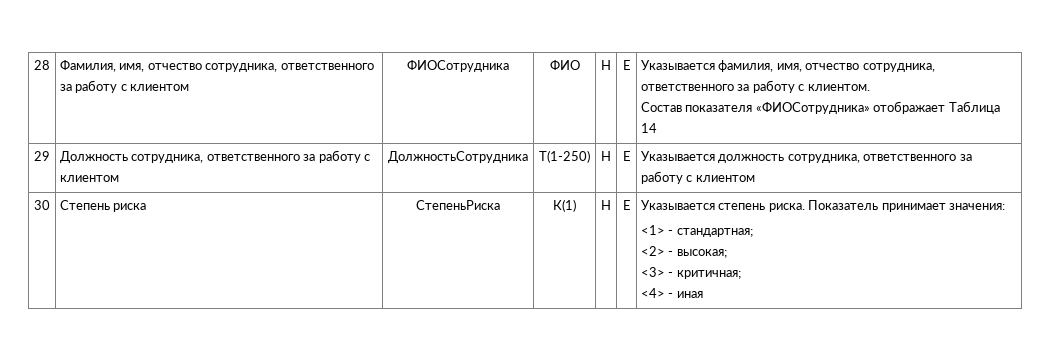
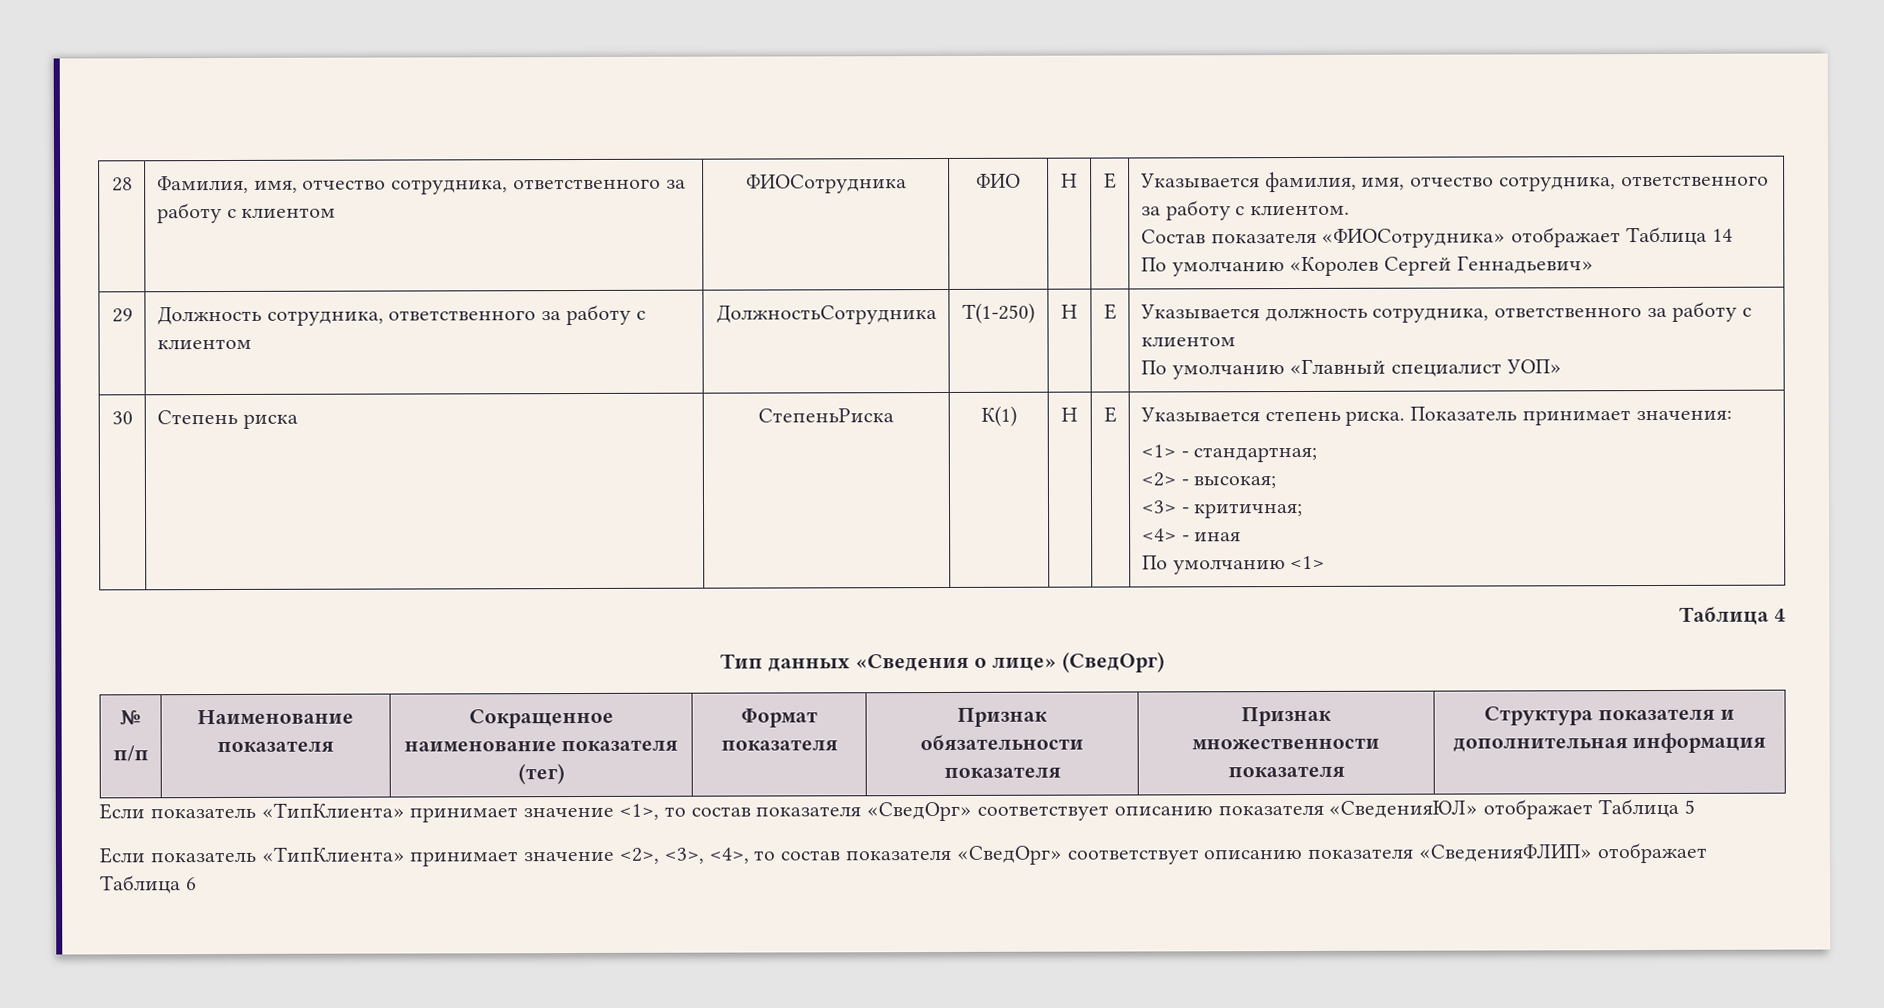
  28 | Фамилия, имя, отчество сотрудника, ответственного за работу с клиентом | ФИОСотрудника | ФИО | Н | Е | Указывается фамилия, имя, отчество сотрудника, ответственного за работу с клиентом.
  Состав показателя «ФИОСотрудника» отображает Таблица 14
+ По умолчанию «Королев Сергей Геннадьевич»
  29 | Должность сотрудника, ответственного за работу с клиентом | ДолжностьСотрудника | Т(1-250) | Н | Е | Указывается должность сотрудника, ответственного за работу с клиентом
+ По умолчанию «Главный специалист УОП»
  30 | Степень риска | СтепеньРиска | К(1) | Н | Е | Указывается степень риска. Показатель принимает значения:
  <1> - стандартная;
  <2> - высокая;
  <3> - критичная;
  <4> - иная
+ По умолчанию <1>
+ Таблица 4
+ Тип данных «Сведения о лице» (СведОрг)
+ №
+ п/п | Наименование показателя | Сокращенное наименование показателя (тег) | Формат показателя | Признак обязательности показателя | Признак множественности показателя | Структура показателя и дополнительная информация
+ Если показатель «ТипКлиента» принимает значение <1>, то состав показателя «СведОрг» соответствует описанию показателя «СведенияЮЛ» отображает Таблица 5
+ Если показатель «ТипКлиента» принимает значение <2>, <3>, <4>, то состав показателя «СведОрг» соответствует описанию показателя «СведенияФЛИП» отображает Таблица 6

